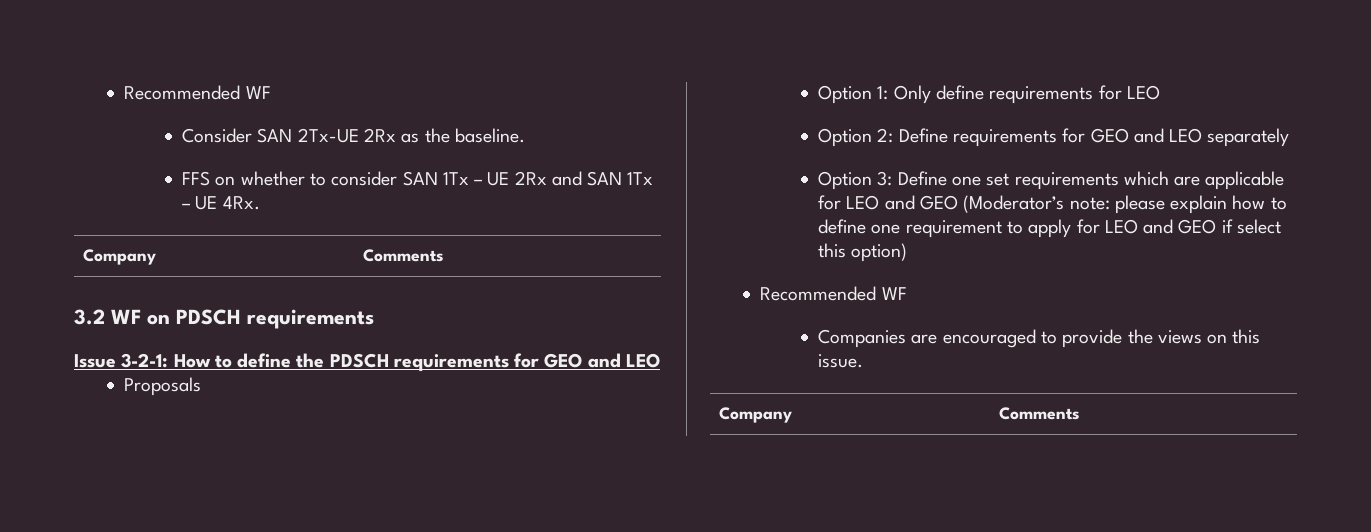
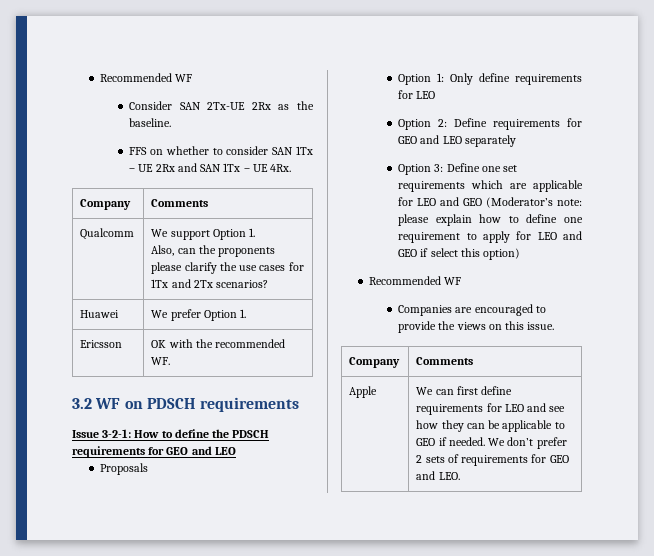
+ Qualcomm | We support Option 1.
+ Also, can the proponents please clarify the use cases for 1Tx and 2Tx scenarios?
+ Huawei | We prefer Option 1.
+ Ericsson | OK with the recommended WF.
+ Apple | We can first define requirements for LEO and see how they can be applicable to GEO if needed. We don’t prefer 2 sets of requirements for GEO and LEO.

